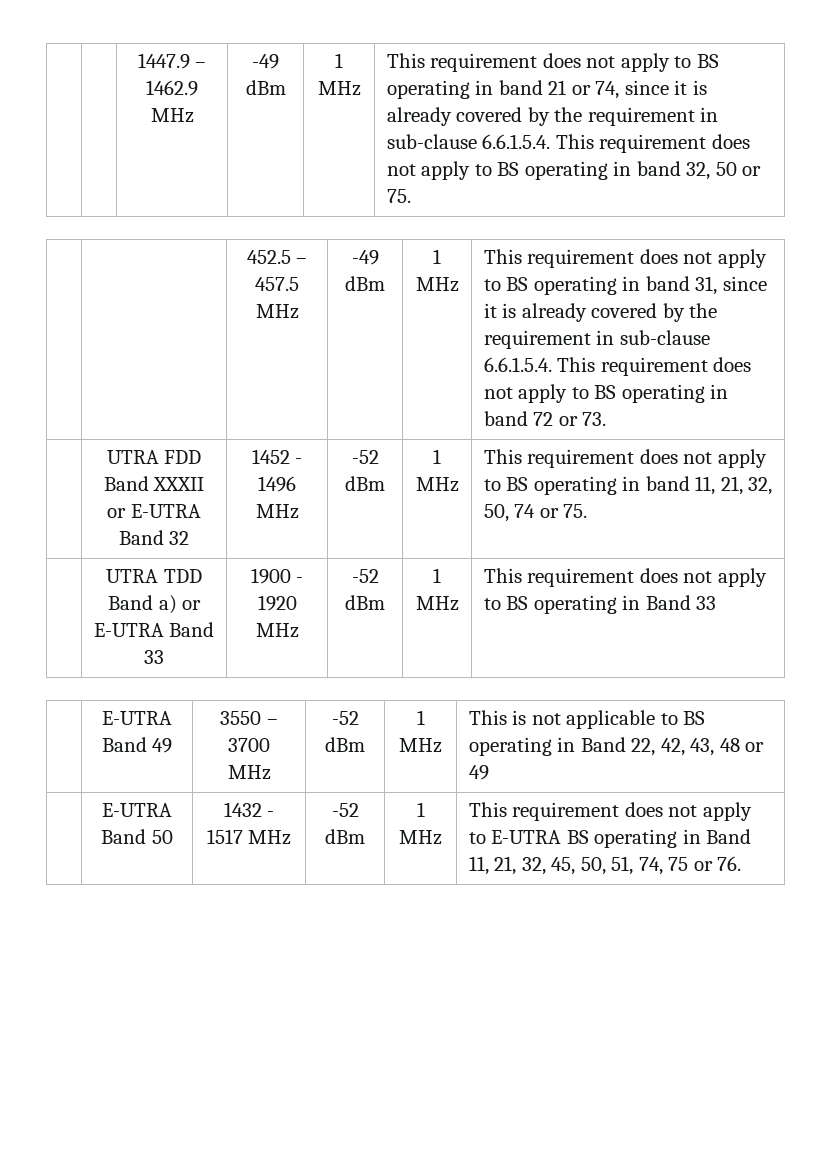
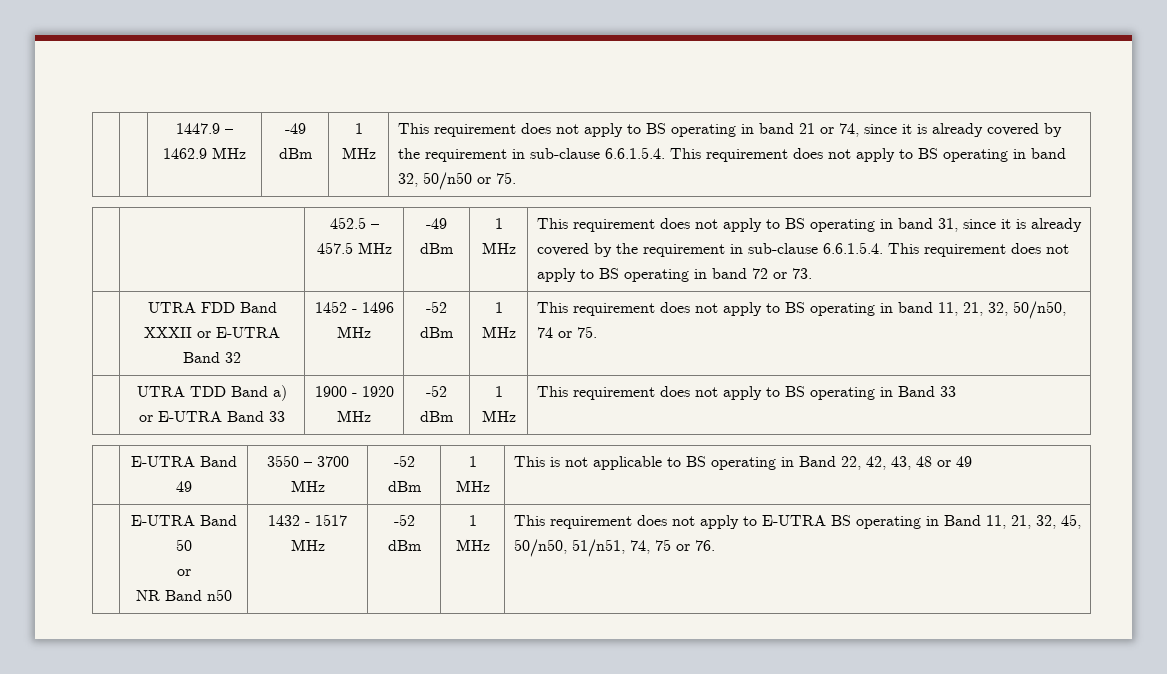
- This requirement does not apply to BS operating in band 21 or 74, since it is already covered by the requirement in sub-clause 6.6.1.5.4. This requirement does not apply to BS operating in band 32, 50 or 75.
+ This requirement does not apply to BS operating in band 21 or 74, since it is already covered by the requirement in sub-clause 6.6.1.5.4. This requirement does not apply to BS operating in band 32, 50/n50 or 75.
- | UTRA FDD Band XXXII or E-UTRA Band 32 | 1452 - 1496 MHz | -52 dBm | 1 MHz | This requirement does not apply to BS operating in band 11, 21, 32, 50, 74 or 75.
+ | UTRA FDD Band XXXII or E-UTRA Band 32 | 1452 - 1496 MHz | -52 dBm | 1 MHz | This requirement does not apply to BS operating in band 11, 21, 32, 50/n50, 74 or 75.
- | E-UTRA Band 50 | 1432 - 1517 MHz | -52 dBm | 1 MHz | This requirement does not apply to E-UTRA BS operating in Band 11, 21, 32, 45, 50, 51, 74, 75 or 76.
+ | E-UTRA Band 50
+ or
+ NR Band n50 | 1432 - 1517 MHz | -52 dBm | 1 MHz | This requirement does not apply to E-UTRA BS operating in Band 11, 21, 32, 45, 50/n50, 51/n51, 74, 75 or 76.

